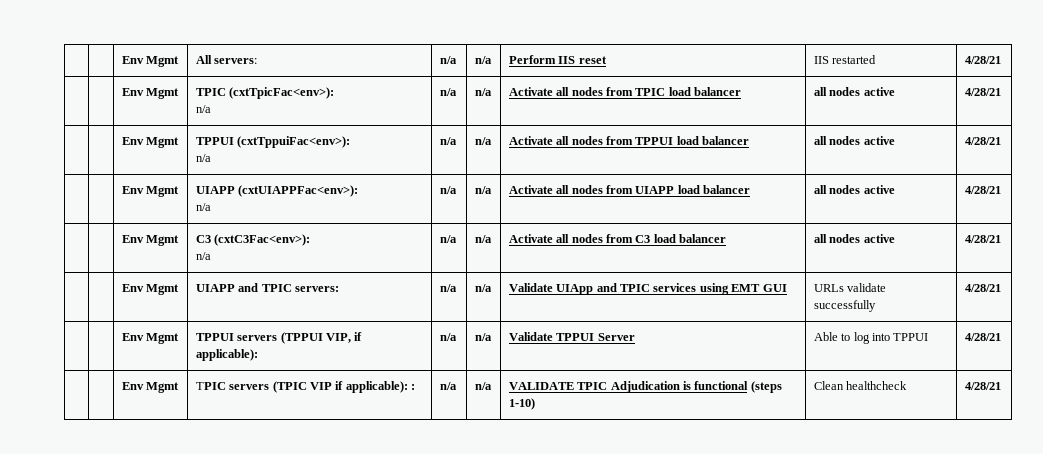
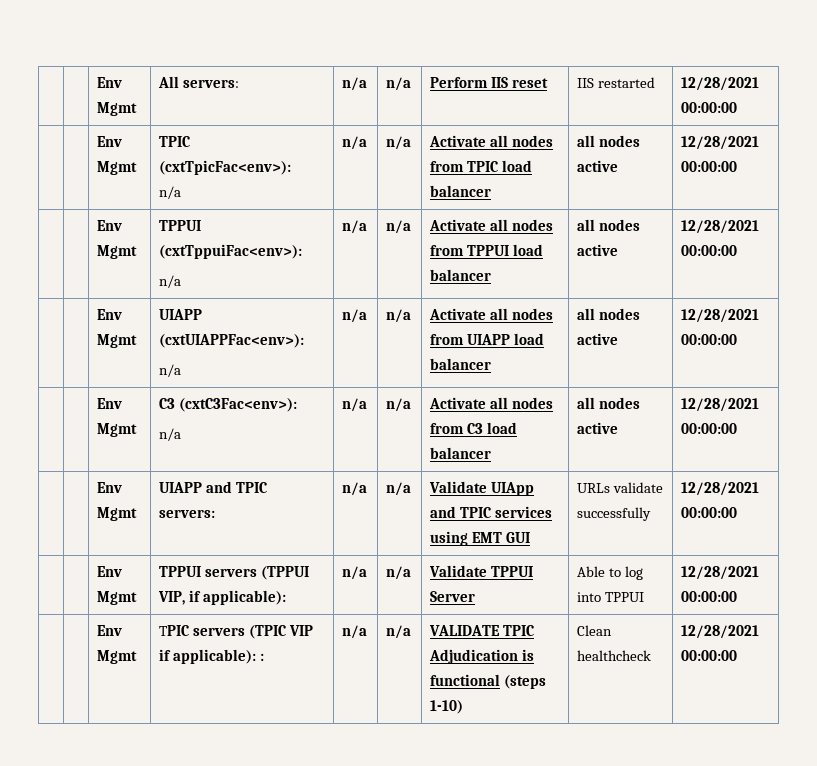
- | | Env Mgmt | All servers: | n/a | n/a | Perform IIS reset | IIS restarted | 4/28/21
+ | | Env Mgmt | All servers: | n/a | n/a | Perform IIS reset | IIS restarted | 12/28/2021 00:00:00
  | | Env Mgmt | TPIC (cxtTpicFac<env>):
- n/a | n/a | n/a | Activate all nodes from TPIC load balancer | all nodes active | 4/28/21
+ n/a | n/a | n/a | Activate all nodes from TPIC load balancer | all nodes active | 12/28/2021 00:00:00
  | | Env Mgmt | TPPUI (cxtTppuiFac<env>):
- n/a | n/a | n/a | Activate all nodes from TPPUI load balancer | all nodes active | 4/28/21
+ n/a | n/a | n/a | Activate all nodes from TPPUI load balancer | all nodes active | 12/28/2021 00:00:00
  | | Env Mgmt | UIAPP (cxtUIAPPFac<env>):
- n/a | n/a | n/a | Activate all nodes from UIAPP load balancer | all nodes active | 4/28/21
+ n/a | n/a | n/a | Activate all nodes from UIAPP load balancer | all nodes active | 12/28/2021 00:00:00
  | | Env Mgmt | C3 (cxtC3Fac<env>):
- n/a | n/a | n/a | Activate all nodes from C3 load balancer | all nodes active | 4/28/21
+ n/a | n/a | n/a | Activate all nodes from C3 load balancer | all nodes active | 12/28/2021 00:00:00
- | | Env Mgmt | UIAPP and TPIC servers: | n/a | n/a | Validate UIApp and TPIC services using EMT GUI | URLs validate successfully | 4/28/21
+ | | Env Mgmt | UIAPP and TPIC servers: | n/a | n/a | Validate UIApp and TPIC services using EMT GUI | URLs validate successfully | 12/28/2021 00:00:00
- | | Env Mgmt | TPPUI servers (TPPUI VIP, if applicable): | n/a | n/a | Validate TPPUI Server | Able to log into TPPUI | 4/28/21
+ | | Env Mgmt | TPPUI servers (TPPUI VIP, if applicable): | n/a | n/a | Validate TPPUI Server | Able to log into TPPUI | 12/28/2021 00:00:00
- | | Env Mgmt | TPIC servers (TPIC VIP if applicable): : | n/a | n/a | VALIDATE TPIC Adjudication is functional (steps 1-10) | Clean healthcheck | 4/28/21
+ | | Env Mgmt | TPIC servers (TPIC VIP if applicable): : | n/a | n/a | VALIDATE TPIC Adjudication is functional (steps 1-10) | Clean healthcheck | 12/28/2021 00:00:00

